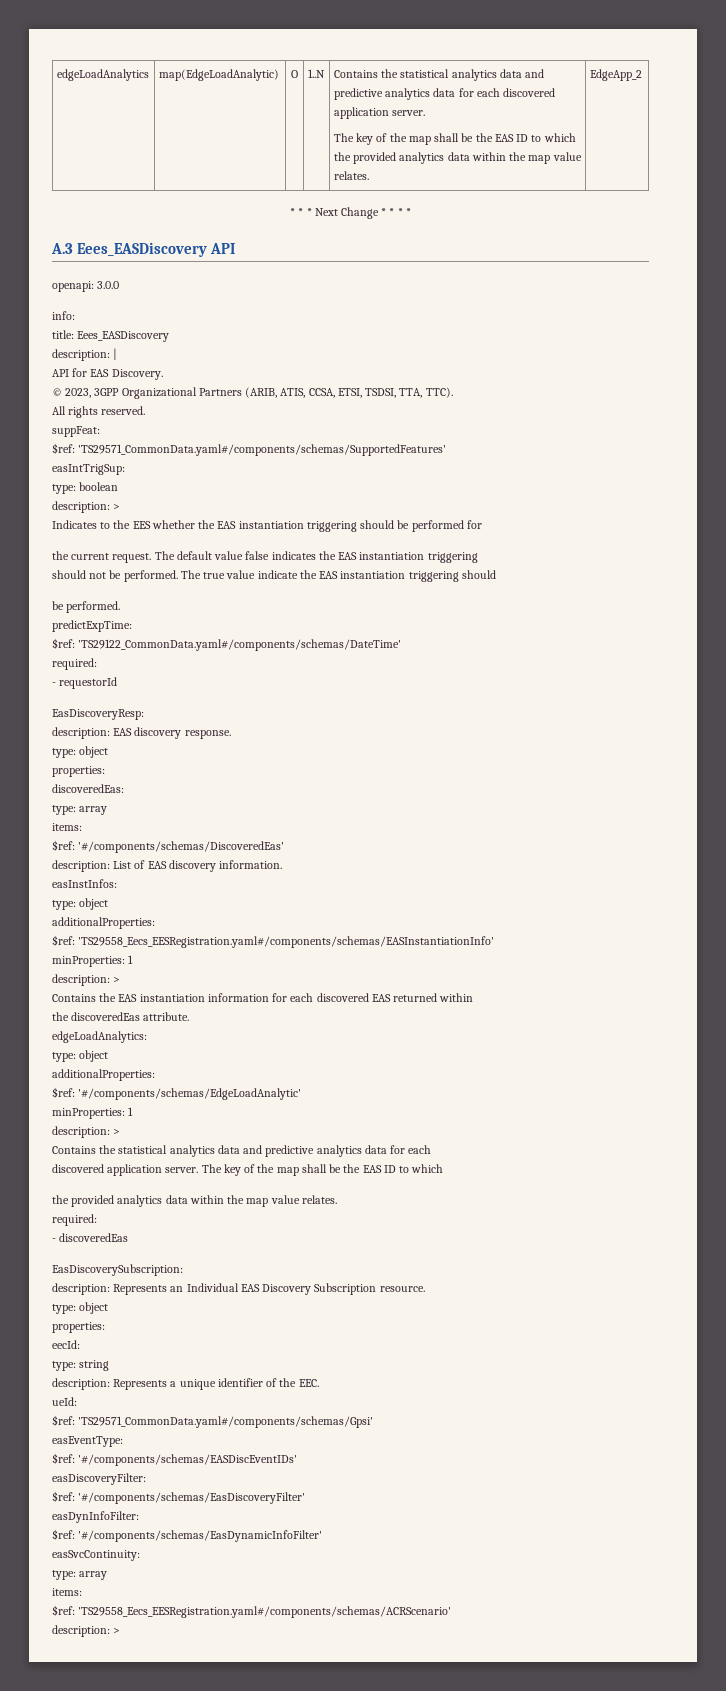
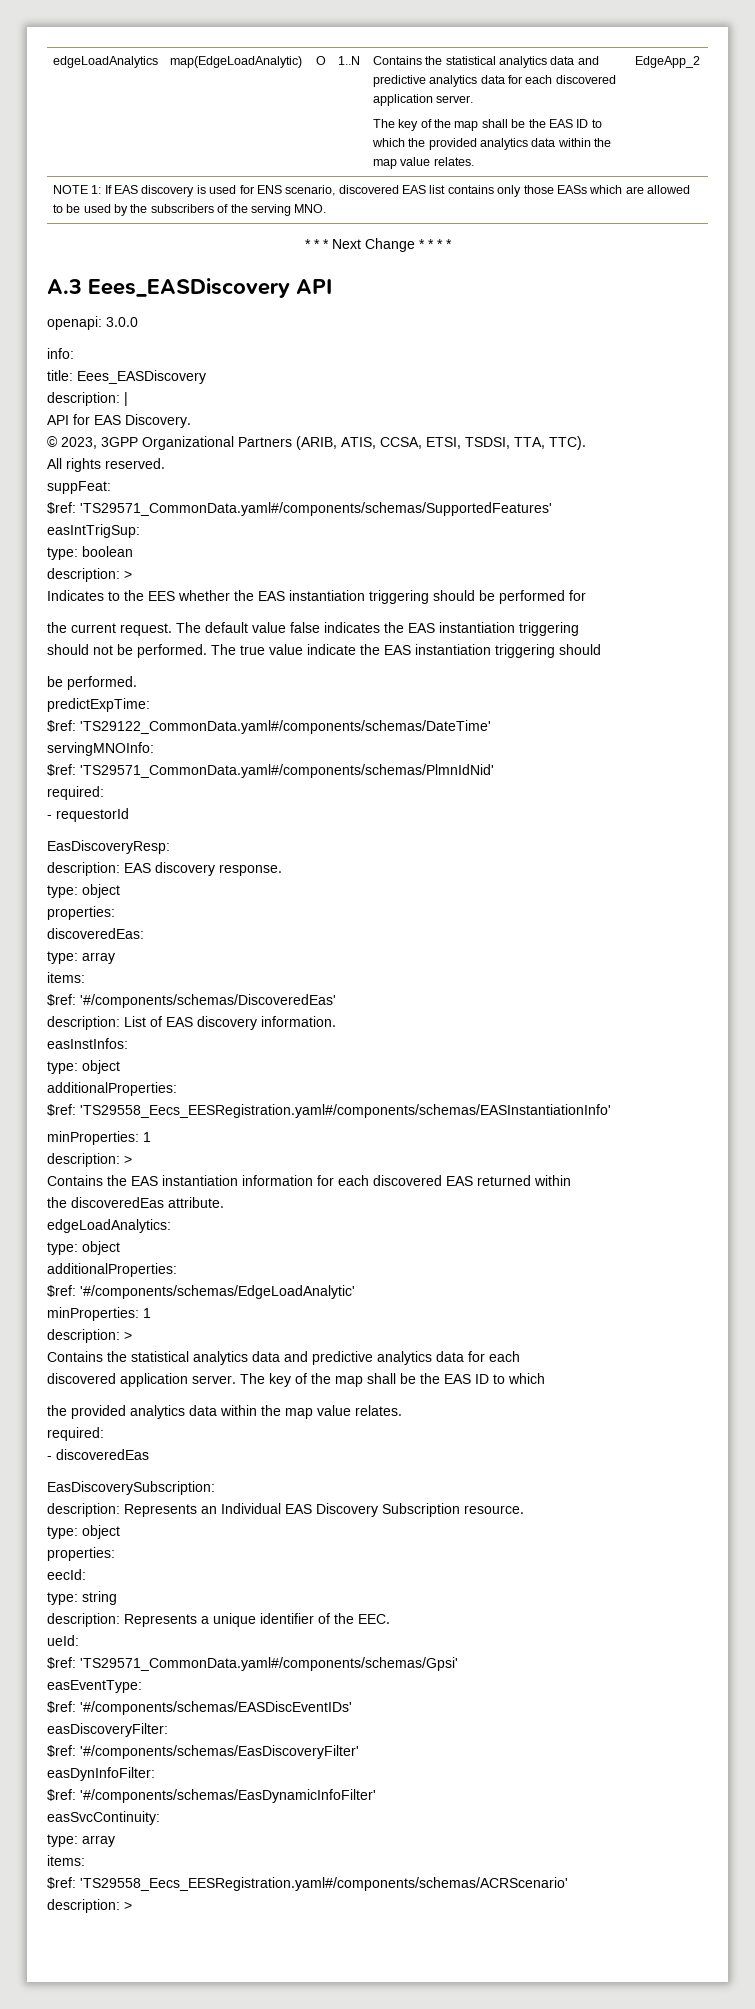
+ NOTE 1: If EAS discovery is used for ENS scenario, discovered EAS list contains only those EASs which are allowed to be used by the subscribers of the serving MNO.
+ servingMNOInfo:
+ $ref: 'TS29571_CommonData.yaml#/components/schemas/PlmnIdNid'

